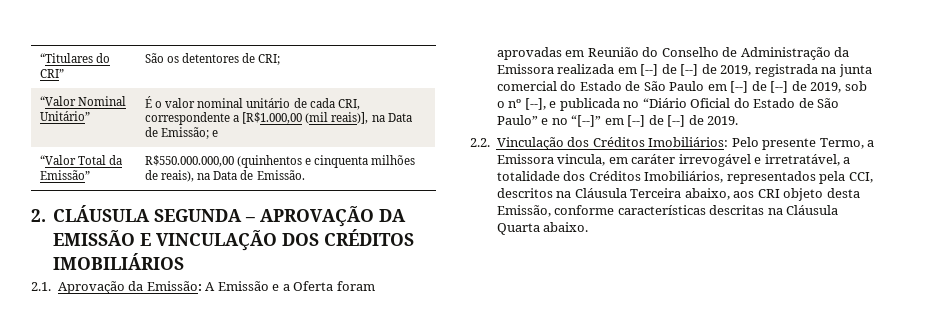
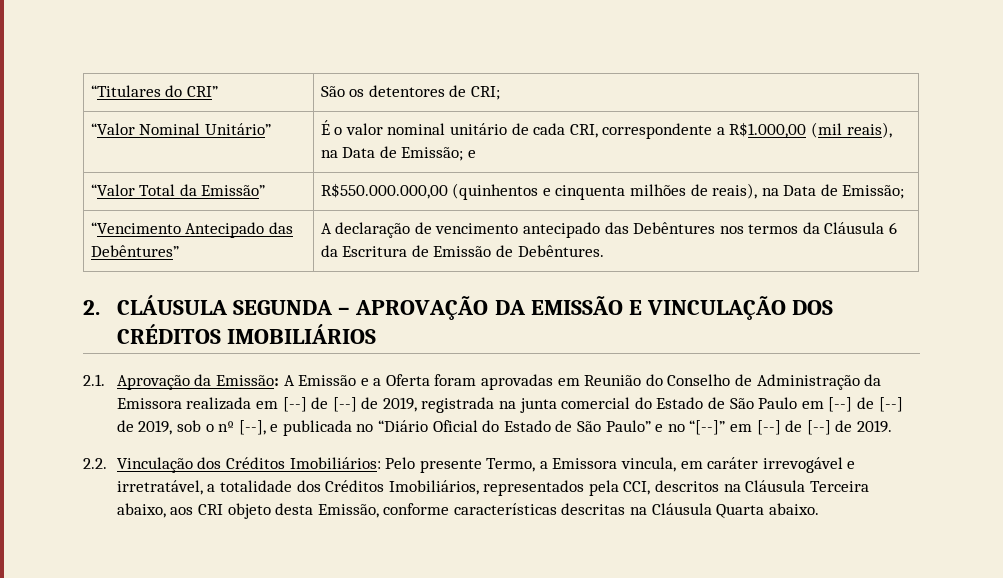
- “Valor Nominal Unitário” | É o valor nominal unitário de cada CRI, correspondente a [R$1.000,00 (mil reais)], na Data de Emissão; e
+ “Valor Nominal Unitário” | É o valor nominal unitário de cada CRI, correspondente a R$1.000,00 (mil reais), na Data de Emissão; e
- “Valor Total da Emissão” | R$550.000.000,00 (quinhentos e cinquenta milhões de reais), na Data de Emissão.
+ “Valor Total da Emissão” | R$550.000.000,00 (quinhentos e cinquenta milhões de reais), na Data de Emissão;
+ “Vencimento Antecipado das Debêntures” | A declaração de vencimento antecipado das Debêntures nos termos da Cláusula 6 da Escritura de Emissão de Debêntures.

